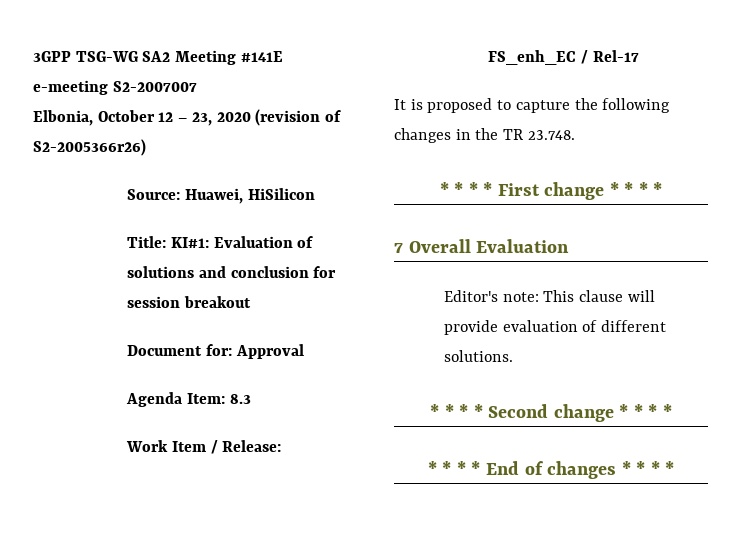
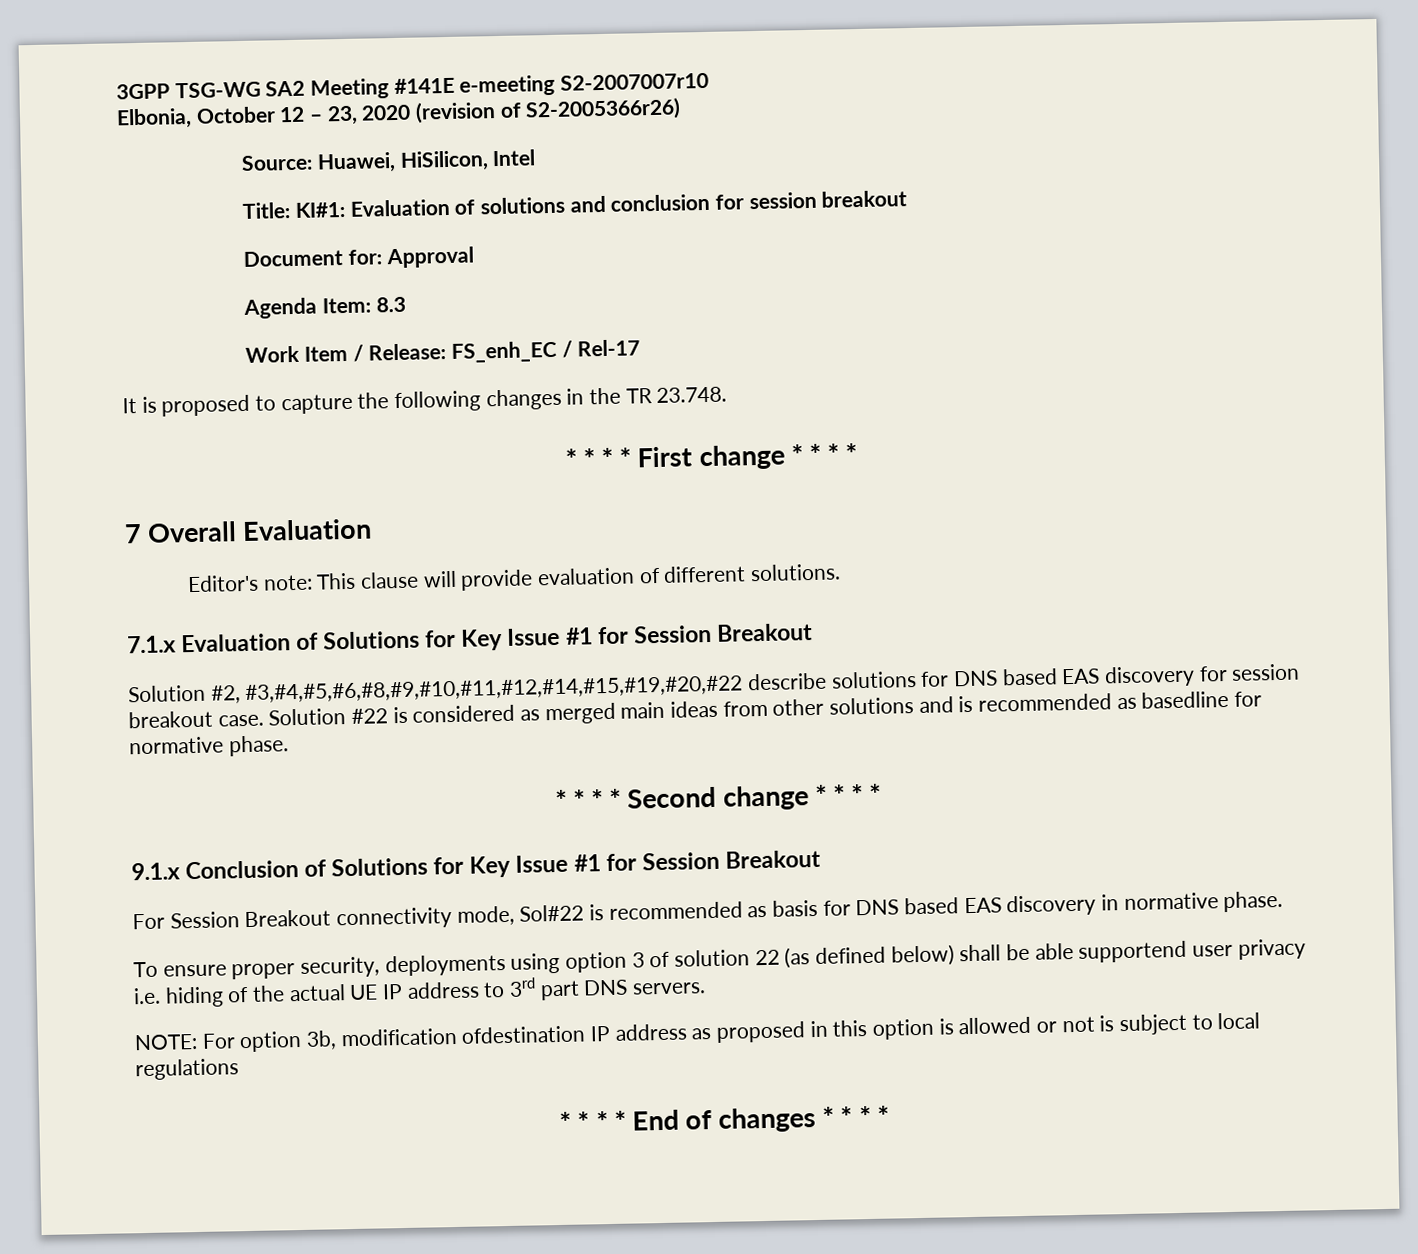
- 3GPP TSG-WG SA2 Meeting #141E e-meeting S2-2007007
+ 3GPP TSG-WG SA2 Meeting #141E e-meeting S2-2007007r10
- Source: Huawei, HiSilicon
+ Source: Huawei, HiSilicon, Intel
+ 7.1.x Evaluation of Solutions for Key Issue #1 for Session Breakout
+ Solution #2, #3,#4,#5,#6,#8,#9,#10,#11,#12,#14,#15,#19,#20,#22 describe solutions for DNS based EAS discovery for session breakout case. Solution #22 is considered as merged main ideas from other solutions and is recommended as basedline for normative phase.
+ 9.1.x Conclusion of Solutions for Key Issue #1 for Session Breakout
+ For Session Breakout connectivity mode, Sol#22 is recommended as basis for DNS based EAS discovery in normative phase.
+ To ensure proper security, deployments using option 3 of solution 22 (as defined below) shall be able supportend user privacy i.e. hiding of the actual UE IP address to 3rd part DNS servers.
+ NOTE: For option 3b, modification ofdestination IP address as proposed in this option is allowed or not is subject to local regulations

